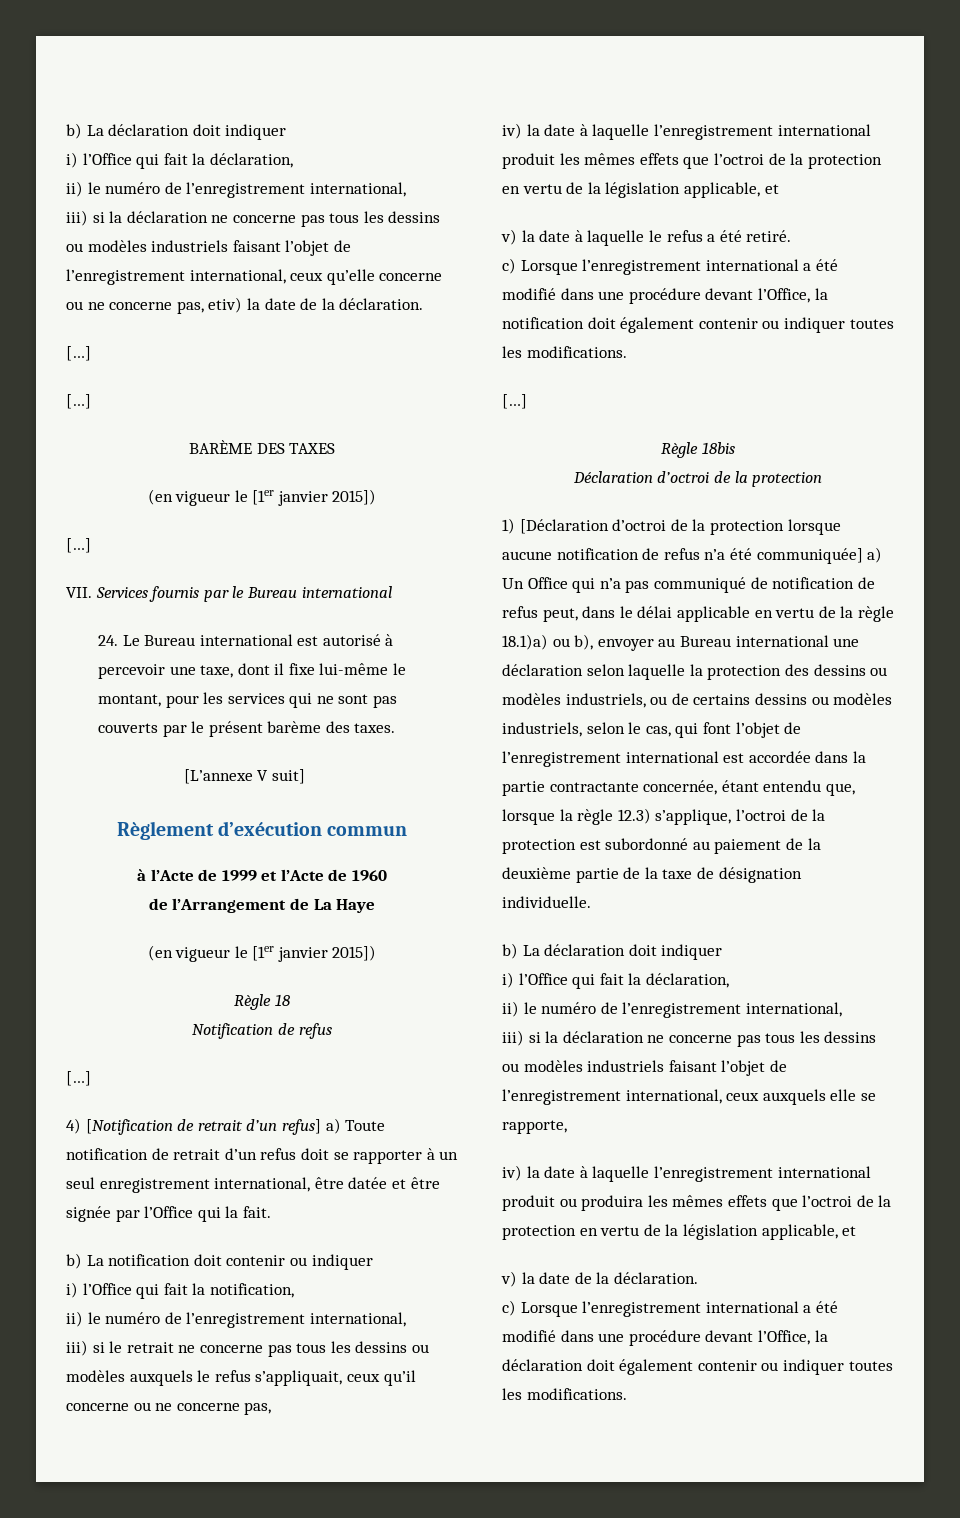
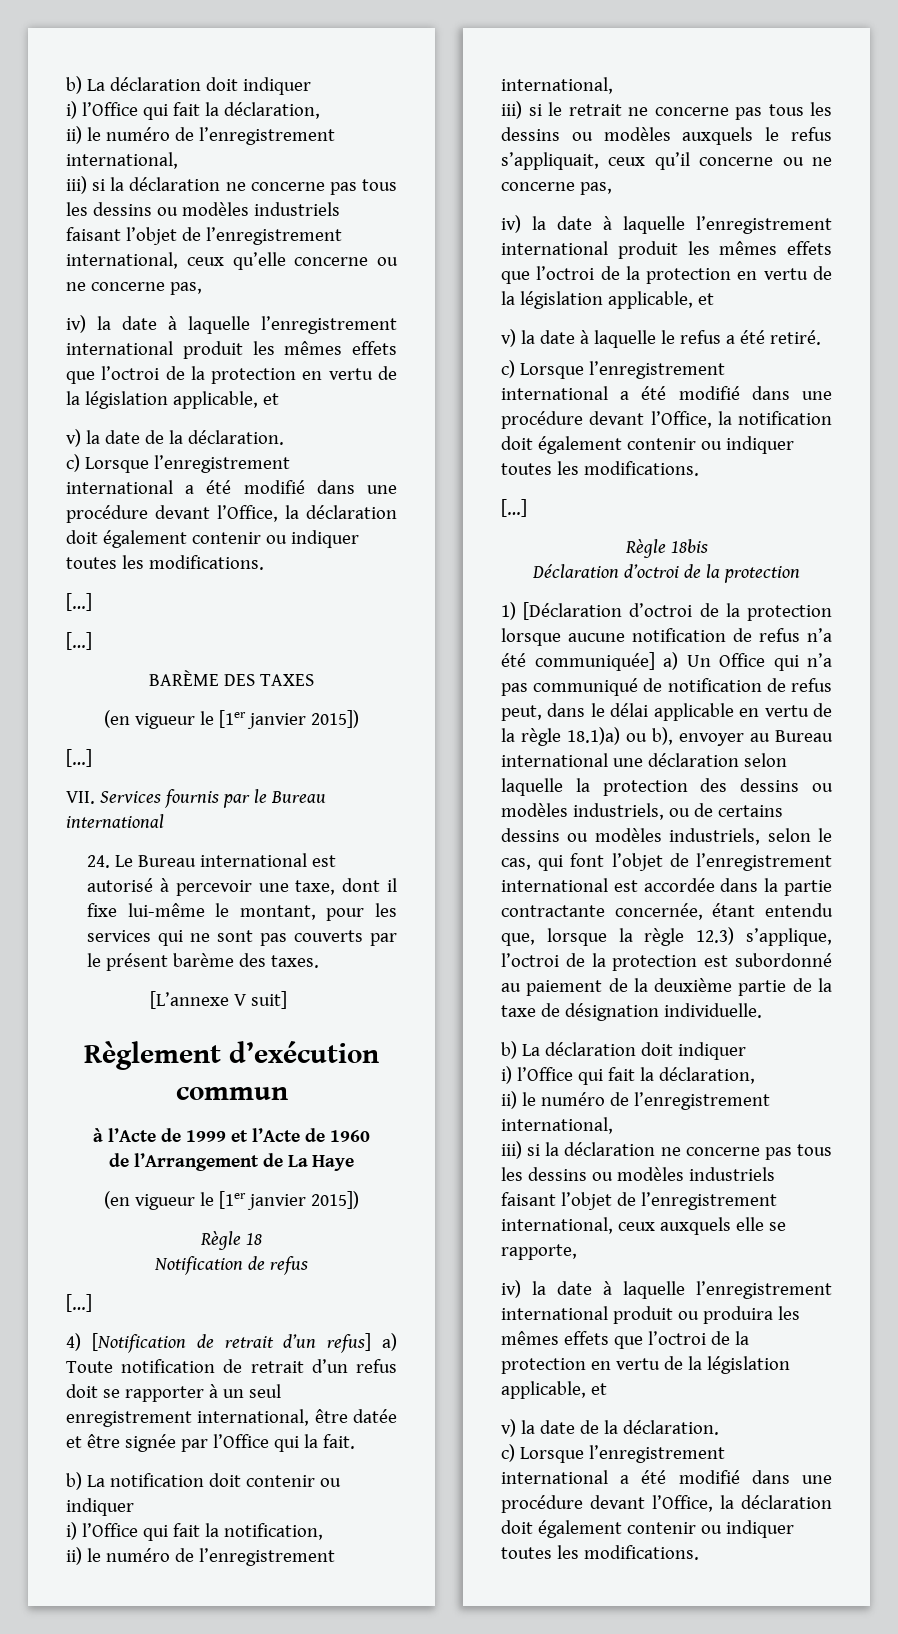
- iii) si la déclaration ne concerne pas tous les dessins ou modèles industriels faisant l’objet de l’enregistrement international, ceux qu’elle concerne ou ne concerne pas, etiv) la date de la déclaration.
+ iii) si la déclaration ne concerne pas tous les dessins ou modèles industriels faisant l’objet de l’enregistrement international, ceux qu’elle concerne ou ne concerne pas,
+ iv) la date à laquelle l’enregistrement international produit les mêmes effets que l’octroi de la protection en vertu de la législation applicable, et
+ v) la date de la déclaration.
+ c) Lorsque l’enregistrement international a été modifié dans une procédure devant l’Office, la déclaration doit également contenir ou indiquer toutes les modifications.

